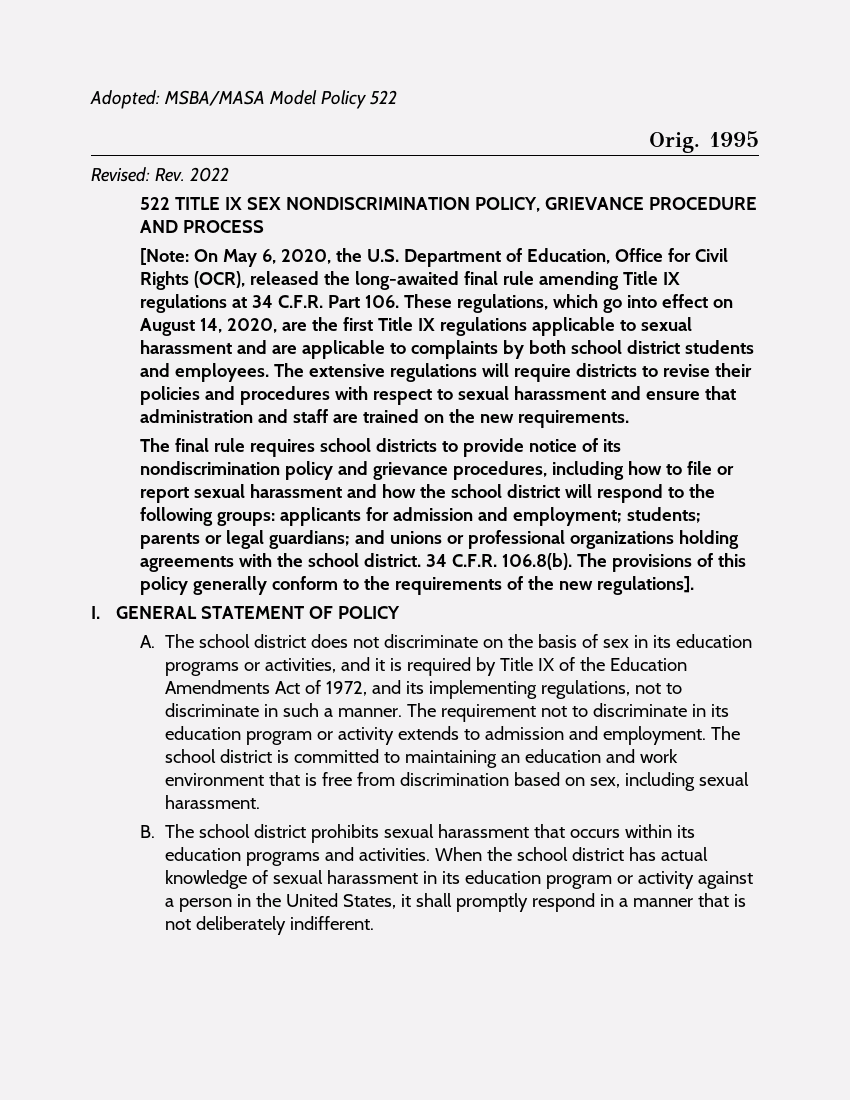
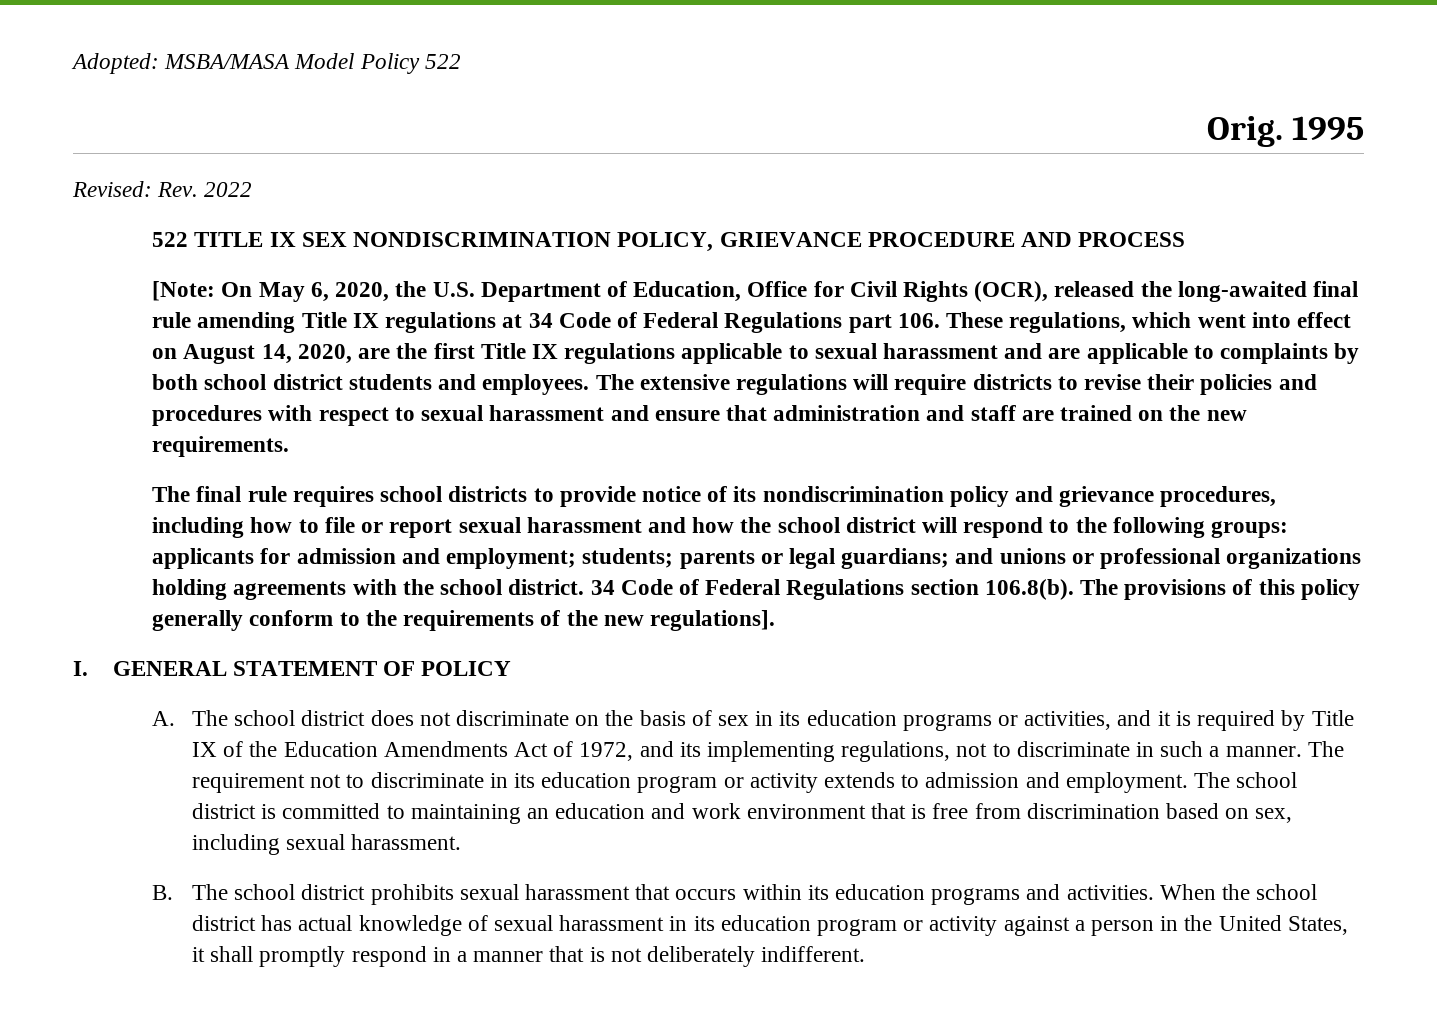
- [Note: On May 6, 2020, the U.S. Department of Education, Office for Civil Rights (OCR), released the long-awaited final rule amending Title IX regulations at 34 C.F.R. Part 106. These regulations, which go into effect on August 14, 2020, are the first Title IX regulations applicable to sexual harassment and are applicable to complaints by both school district students and employees.
+ [Note: On May 6, 2020, the U.S. Department of Education, Office for Civil Rights (OCR), released the long-awaited final rule amending Title IX regulations at 34 Code of Federal Regulations part 106. These regulations, which went into effect on August 14, 2020, are the first Title IX regulations applicable to sexual harassment and are applicable to complaints by both school district students and employees.
- 34 C.F.R. 106.8(b). The provisions of this policy generally conform to the requirements of the new regulations].
+ 34 Code of Federal Regulations section 106.8(b). The provisions of this policy generally conform to the requirements of the new regulations].

